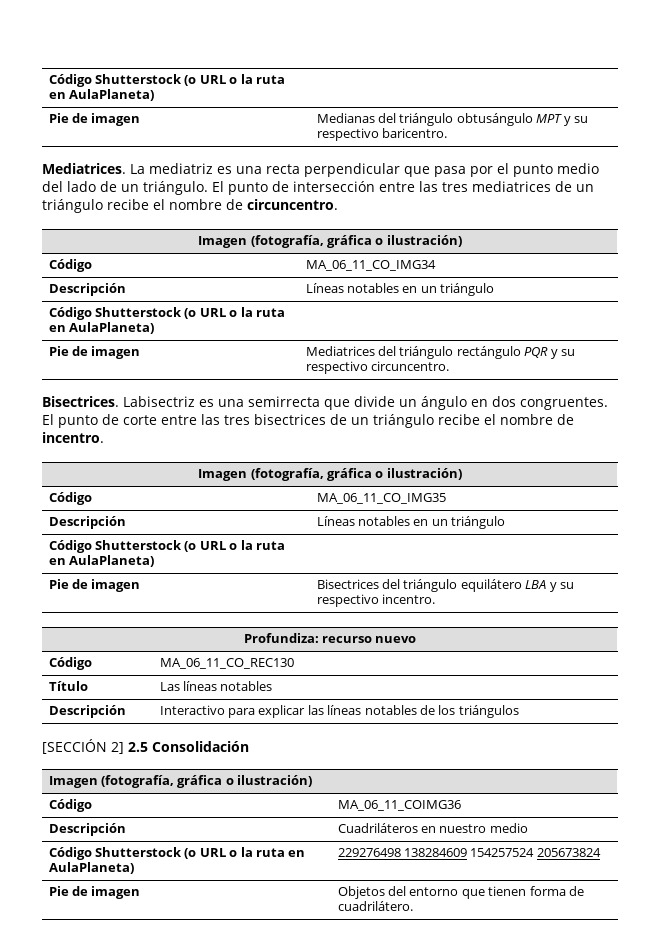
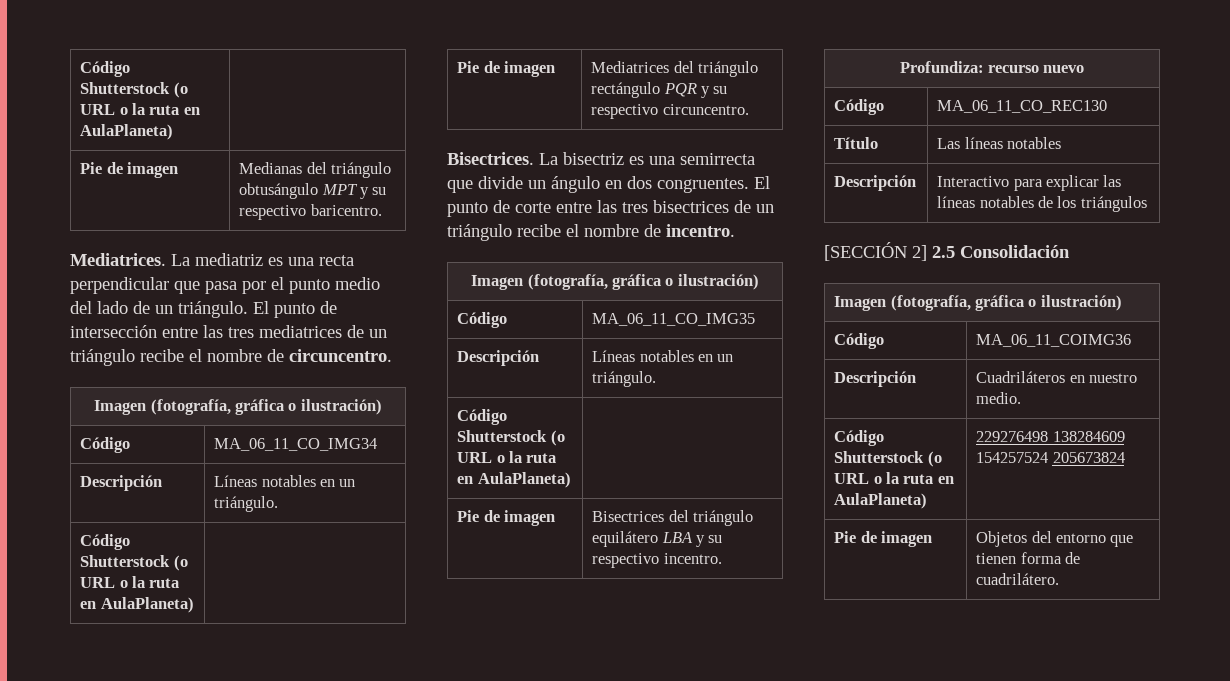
  Código | MA_06_11_CO_IMG34
- Descripción | Líneas notables en un triángulo
+ Descripción | Líneas notables en un triángulo.
- Labisectriz es una semirrecta que divide un ángulo en dos congruentes.
+ La bisectriz es una semirrecta que divide un ángulo en dos congruentes.
  Código | MA_06_11_CO_IMG35
- Descripción | Líneas notables en un triángulo
+ Descripción | Líneas notables en un triángulo.
- Descripción | Cuadriláteros en nuestro medio
+ Descripción | Cuadriláteros en nuestro medio.

